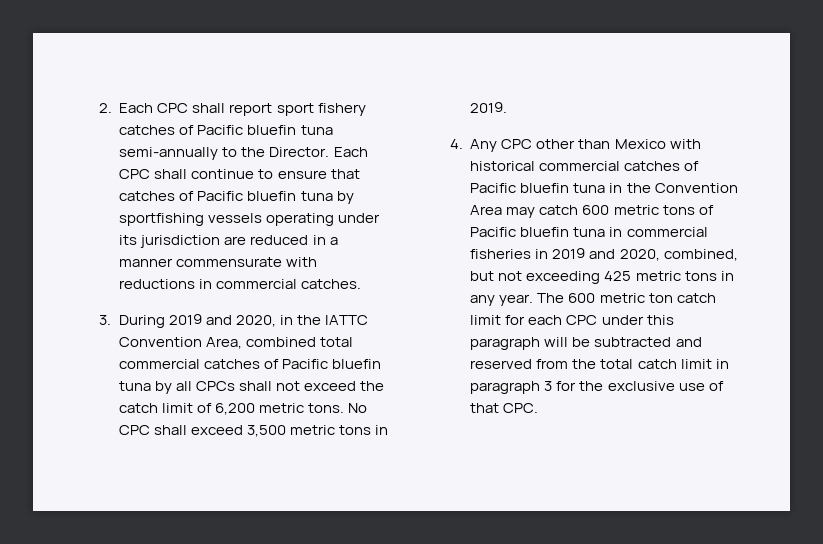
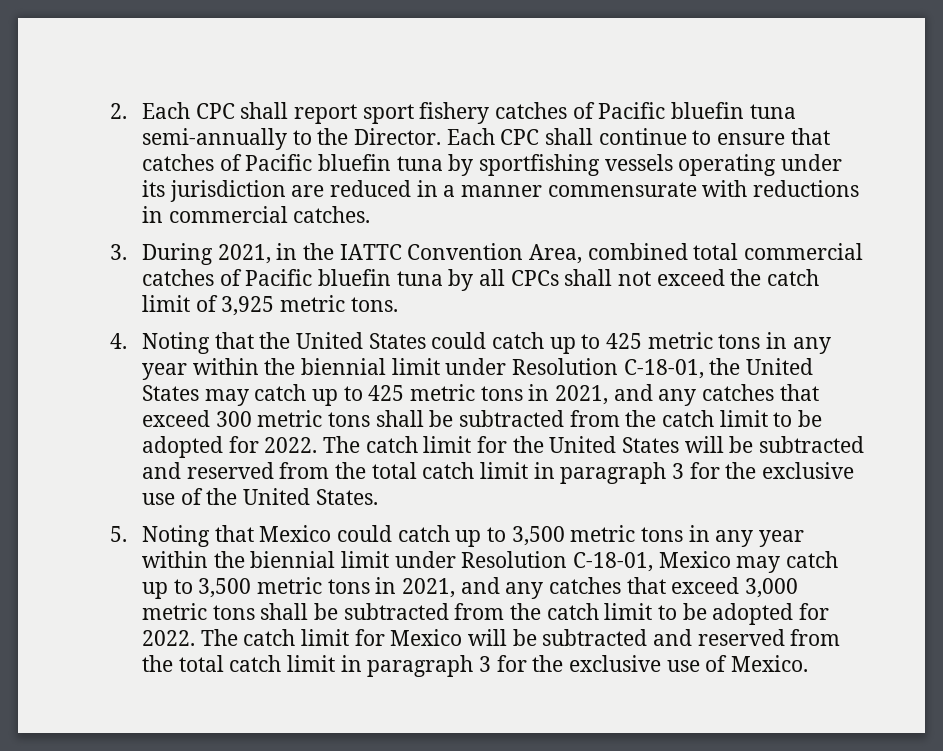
- 3. During 2019 and 2020, in the IATTC Convention Area, combined total commercial catches of Pacific bluefin tuna by all CPCs shall not exceed the catch limit of 6,200 metric tons. No CPC shall exceed 3,500 metric tons in 2019.
- 4. Any CPC other than Mexico with historical commercial catches of Pacific bluefin tuna in the Convention Area may catch 600 metric tons of Pacific bluefin tuna in commercial fisheries in 2019 and 2020, combined, but not exceeding 425 metric tons in any year. The 600 metric ton catch limit for each CPC under this paragraph will be subtracted and reserved from the total catch limit in paragraph 3 for the exclusive use of that CPC.
+ 3. During 2021, in the IATTC Convention Area, combined total commercial catches of Pacific bluefin tuna by all CPCs shall not exceed the catch limit of 3,925 metric tons.
+ 4. Noting that the United States could catch up to 425 metric tons in any year within the biennial limit under Resolution C-18-01, the United States may catch up to 425 metric tons in 2021, and any catches that exceed 300 metric tons shall be subtracted from the catch limit to be adopted for 2022. The catch limit for the United States will be subtracted and reserved from the total catch limit in paragraph 3 for the exclusive use of the United States.
+ 5. Noting that Mexico could catch up to 3,500 metric tons in any year within the biennial limit under Resolution C-18-01, Mexico may catch up to 3,500 metric tons in 2021, and any catches that exceed 3,000 metric tons shall be subtracted from the catch limit to be adopted for 2022. The catch limit for Mexico will be subtracted and reserved from the total catch limit in paragraph 3 for the exclusive use of Mexico.

